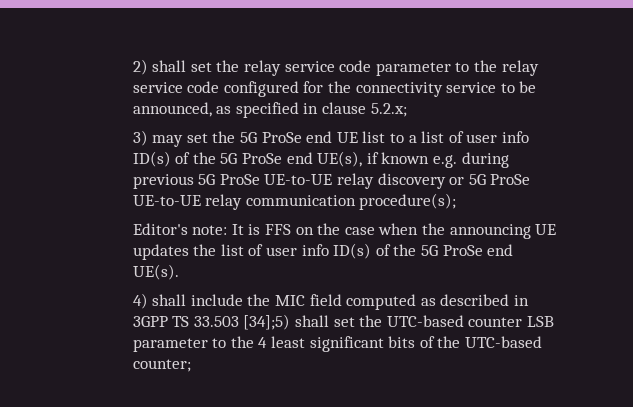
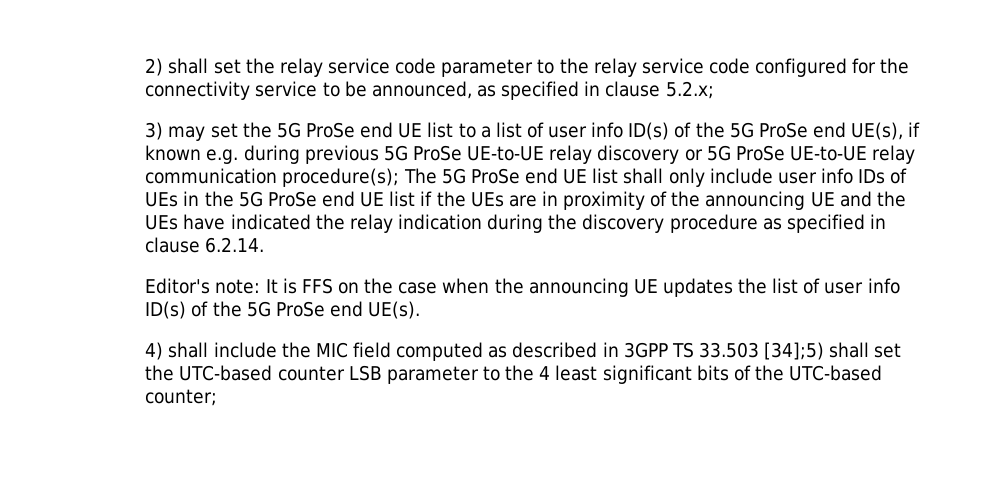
- 3) may set the 5G ProSe end UE list to a list of user info ID(s) of the 5G ProSe end UE(s), if known e.g. during previous 5G ProSe UE-to-UE relay discovery or 5G ProSe UE-to-UE relay communication procedure(s);
+ 3) may set the 5G ProSe end UE list to a list of user info ID(s) of the 5G ProSe end UE(s), if known e.g. during previous 5G ProSe UE-to-UE relay discovery or 5G ProSe UE-to-UE relay communication procedure(s); The 5G ProSe end UE list shall only include user info IDs of UEs in the 5G ProSe end UE list if the UEs are in proximity of the announcing UE and the UEs have indicated the relay indication during the discovery procedure as specified in clause 6.2.14.

